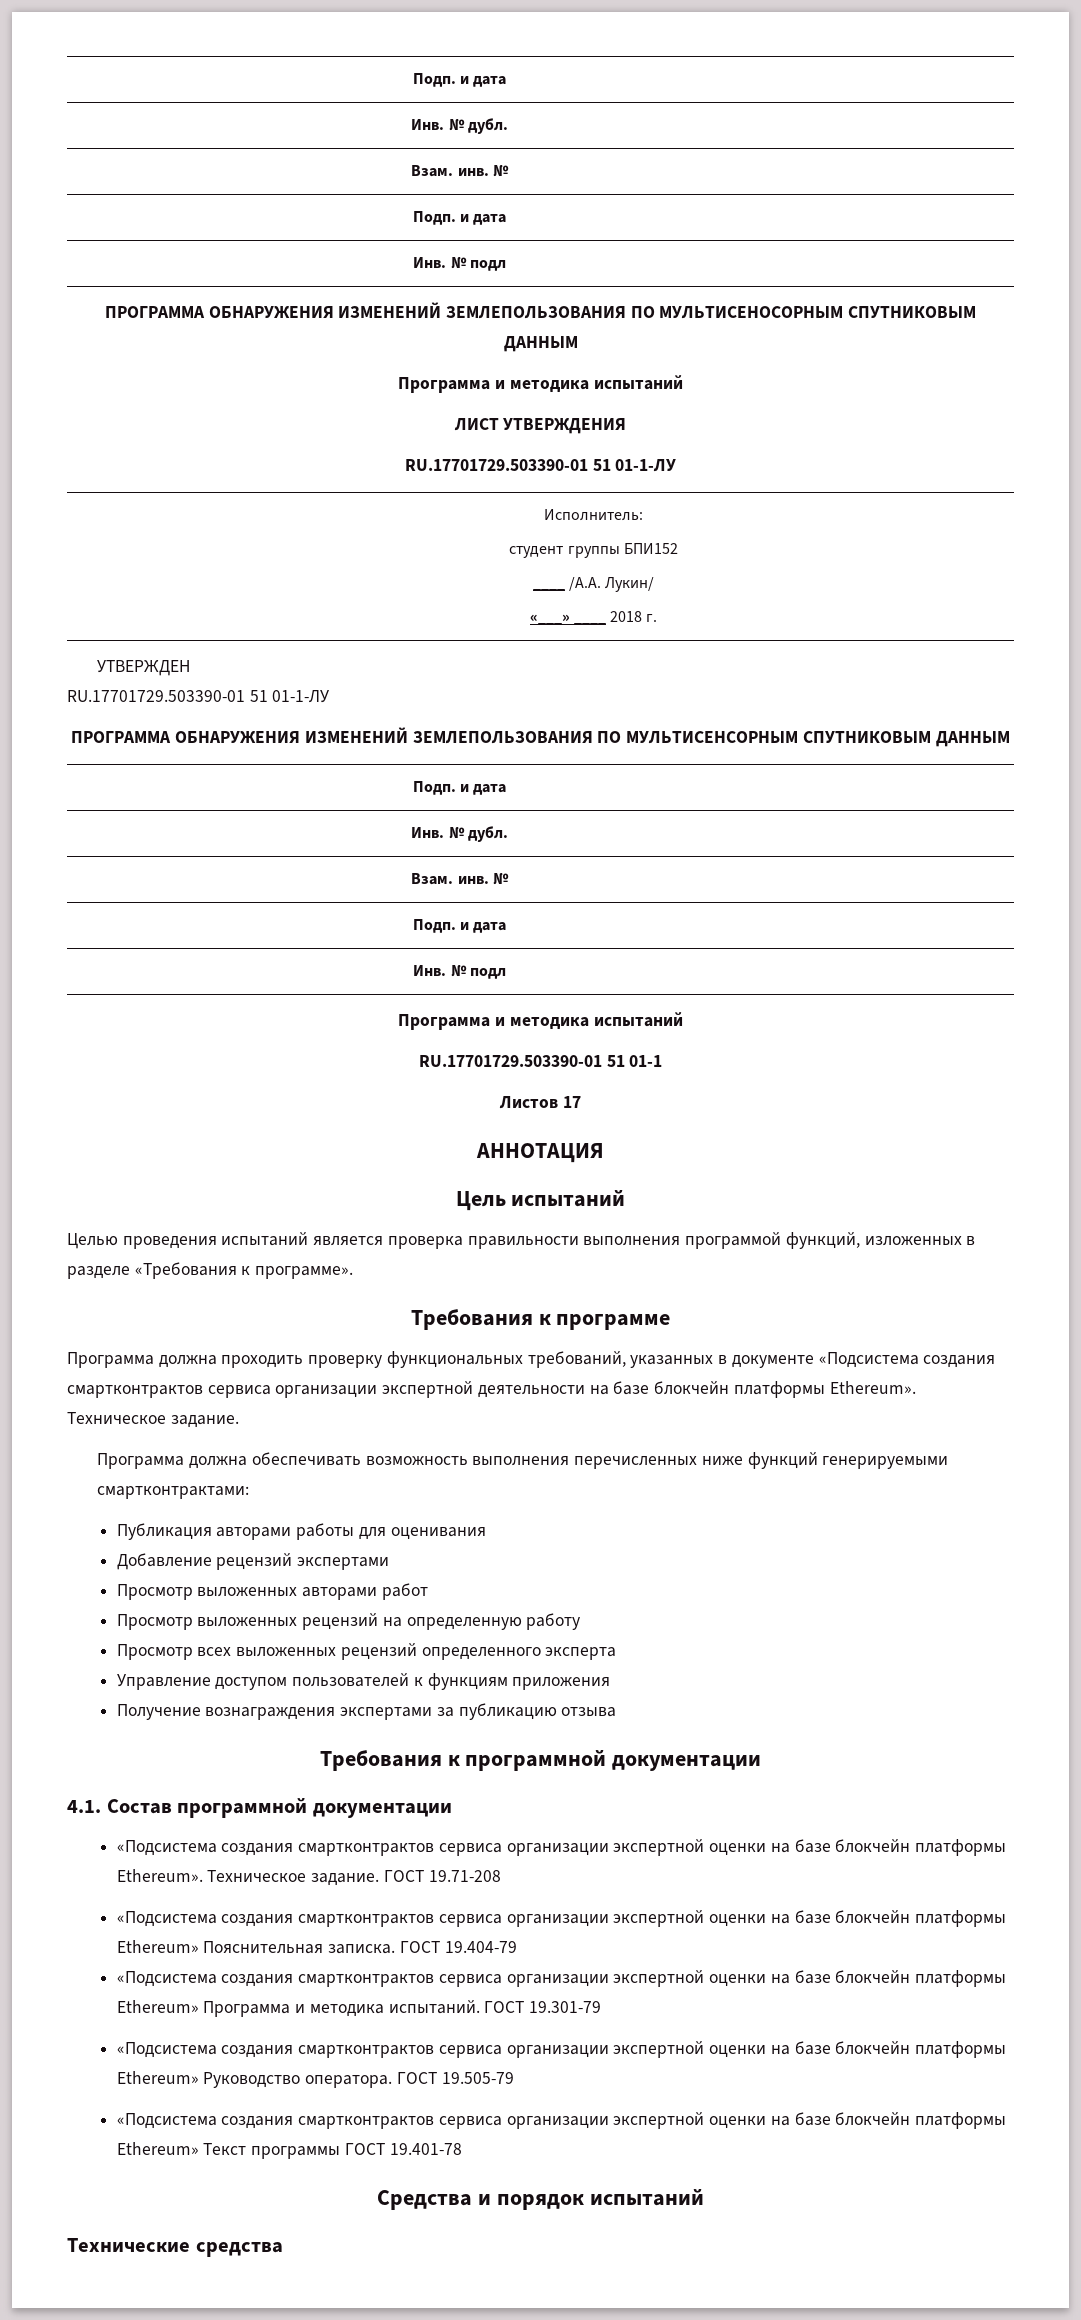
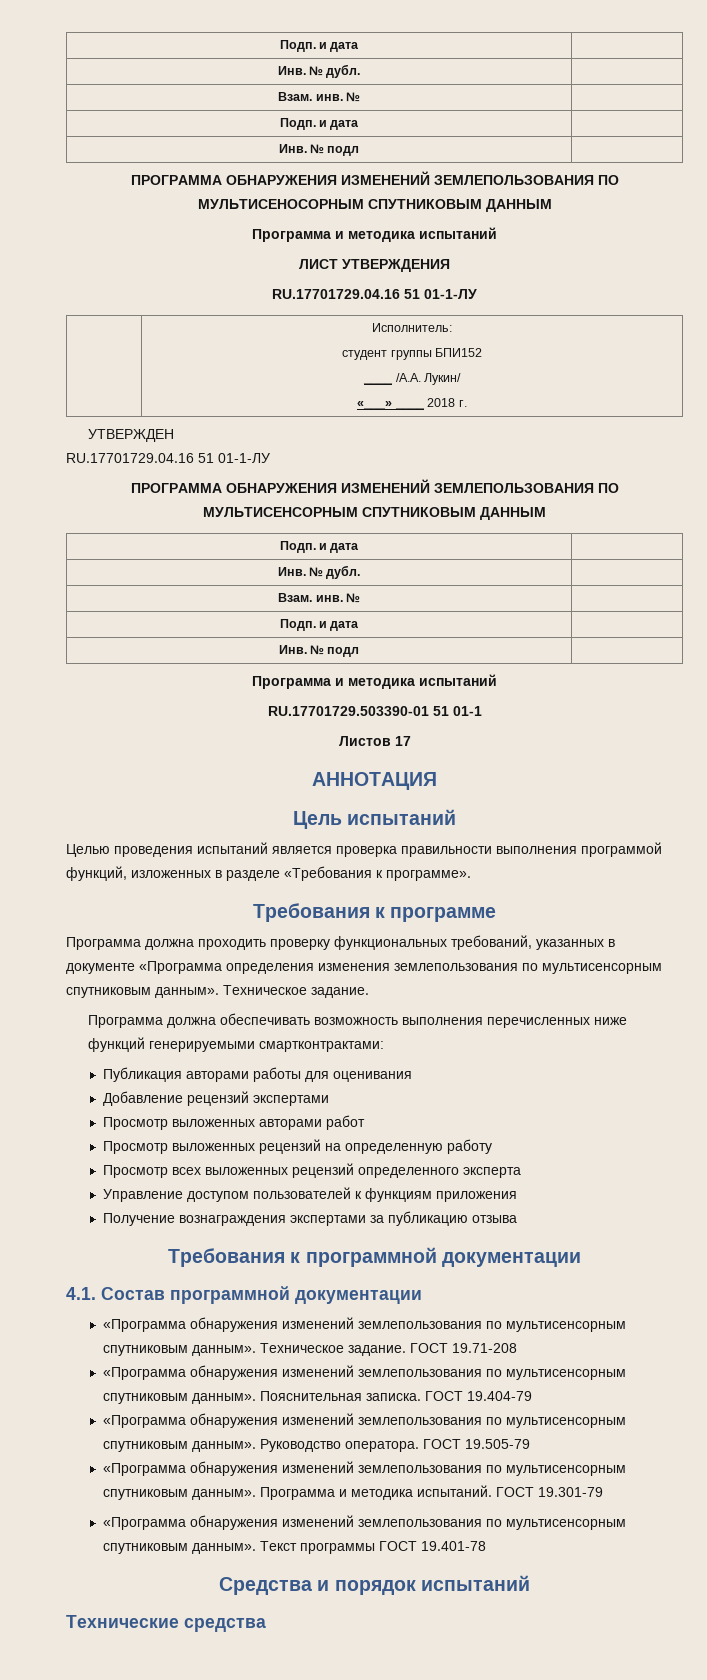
  ЛИСТ УТВЕРЖДЕНИЯ
- RU.17701729.503390-01 51 01-1-ЛУ
+ RU.17701729.04.16 51 01-1-ЛУ
  УТВЕРЖДЕН
- RU.17701729.503390-01 51 01-1-ЛУ
+ RU.17701729.04.16 51 01-1-ЛУ
- Программа должна проходить проверку функциональных требований, указанных в документе «Подсистема создания смартконтрактов сервиса организации экспертной деятельности на базе блокчейн платформы Ethereum».
+ Программа должна проходить проверку функциональных требований, указанных в документе «Программа определения изменения землепользования по мультисенсорным спутниковым данным».
- «Подсистема создания смартконтрактов сервиса организации экспертной оценки на базе блокчейн платформы Ethereum». Техническое задание. ГОСТ 19.71-208
- «Подсистема создания смартконтрактов сервиса организации экспертной оценки на базе блокчейн платформы Ethereum» Пояснительная записка. ГОСТ 19.404-79
- «Подсистема создания смартконтрактов сервиса организации экспертной оценки на базе блокчейн платформы Ethereum» Программа и методика испытаний.
+ «Программа обнаружения изменений землепользования по мультисенсорным спутниковым данным». Техническое задание. ГОСТ 19.71-208
+ «Программа обнаружения изменений землепользования по мультисенсорным спутниковым данным». Пояснительная записка. ГОСТ 19.404-79
+ «Программа обнаружения изменений землепользования по мультисенсорным спутниковым данным». Руководство оператора. ГОСТ 19.505-79
+ «Программа обнаружения изменений землепользования по мультисенсорным спутниковым данным». Программа и методика испытаний.
- «Подсистема создания смартконтрактов сервиса организации экспертной оценки на базе блокчейн платформы Ethereum» Руководство оператора. ГОСТ 19.505-79
- «Подсистема создания смартконтрактов сервиса организации экспертной оценки на базе блокчейн платформы Ethereum» Текст программы ГОСТ 19.401-78
+ «Программа обнаружения изменений землепользования по мультисенсорным спутниковым данным». Текст программы ГОСТ 19.401-78

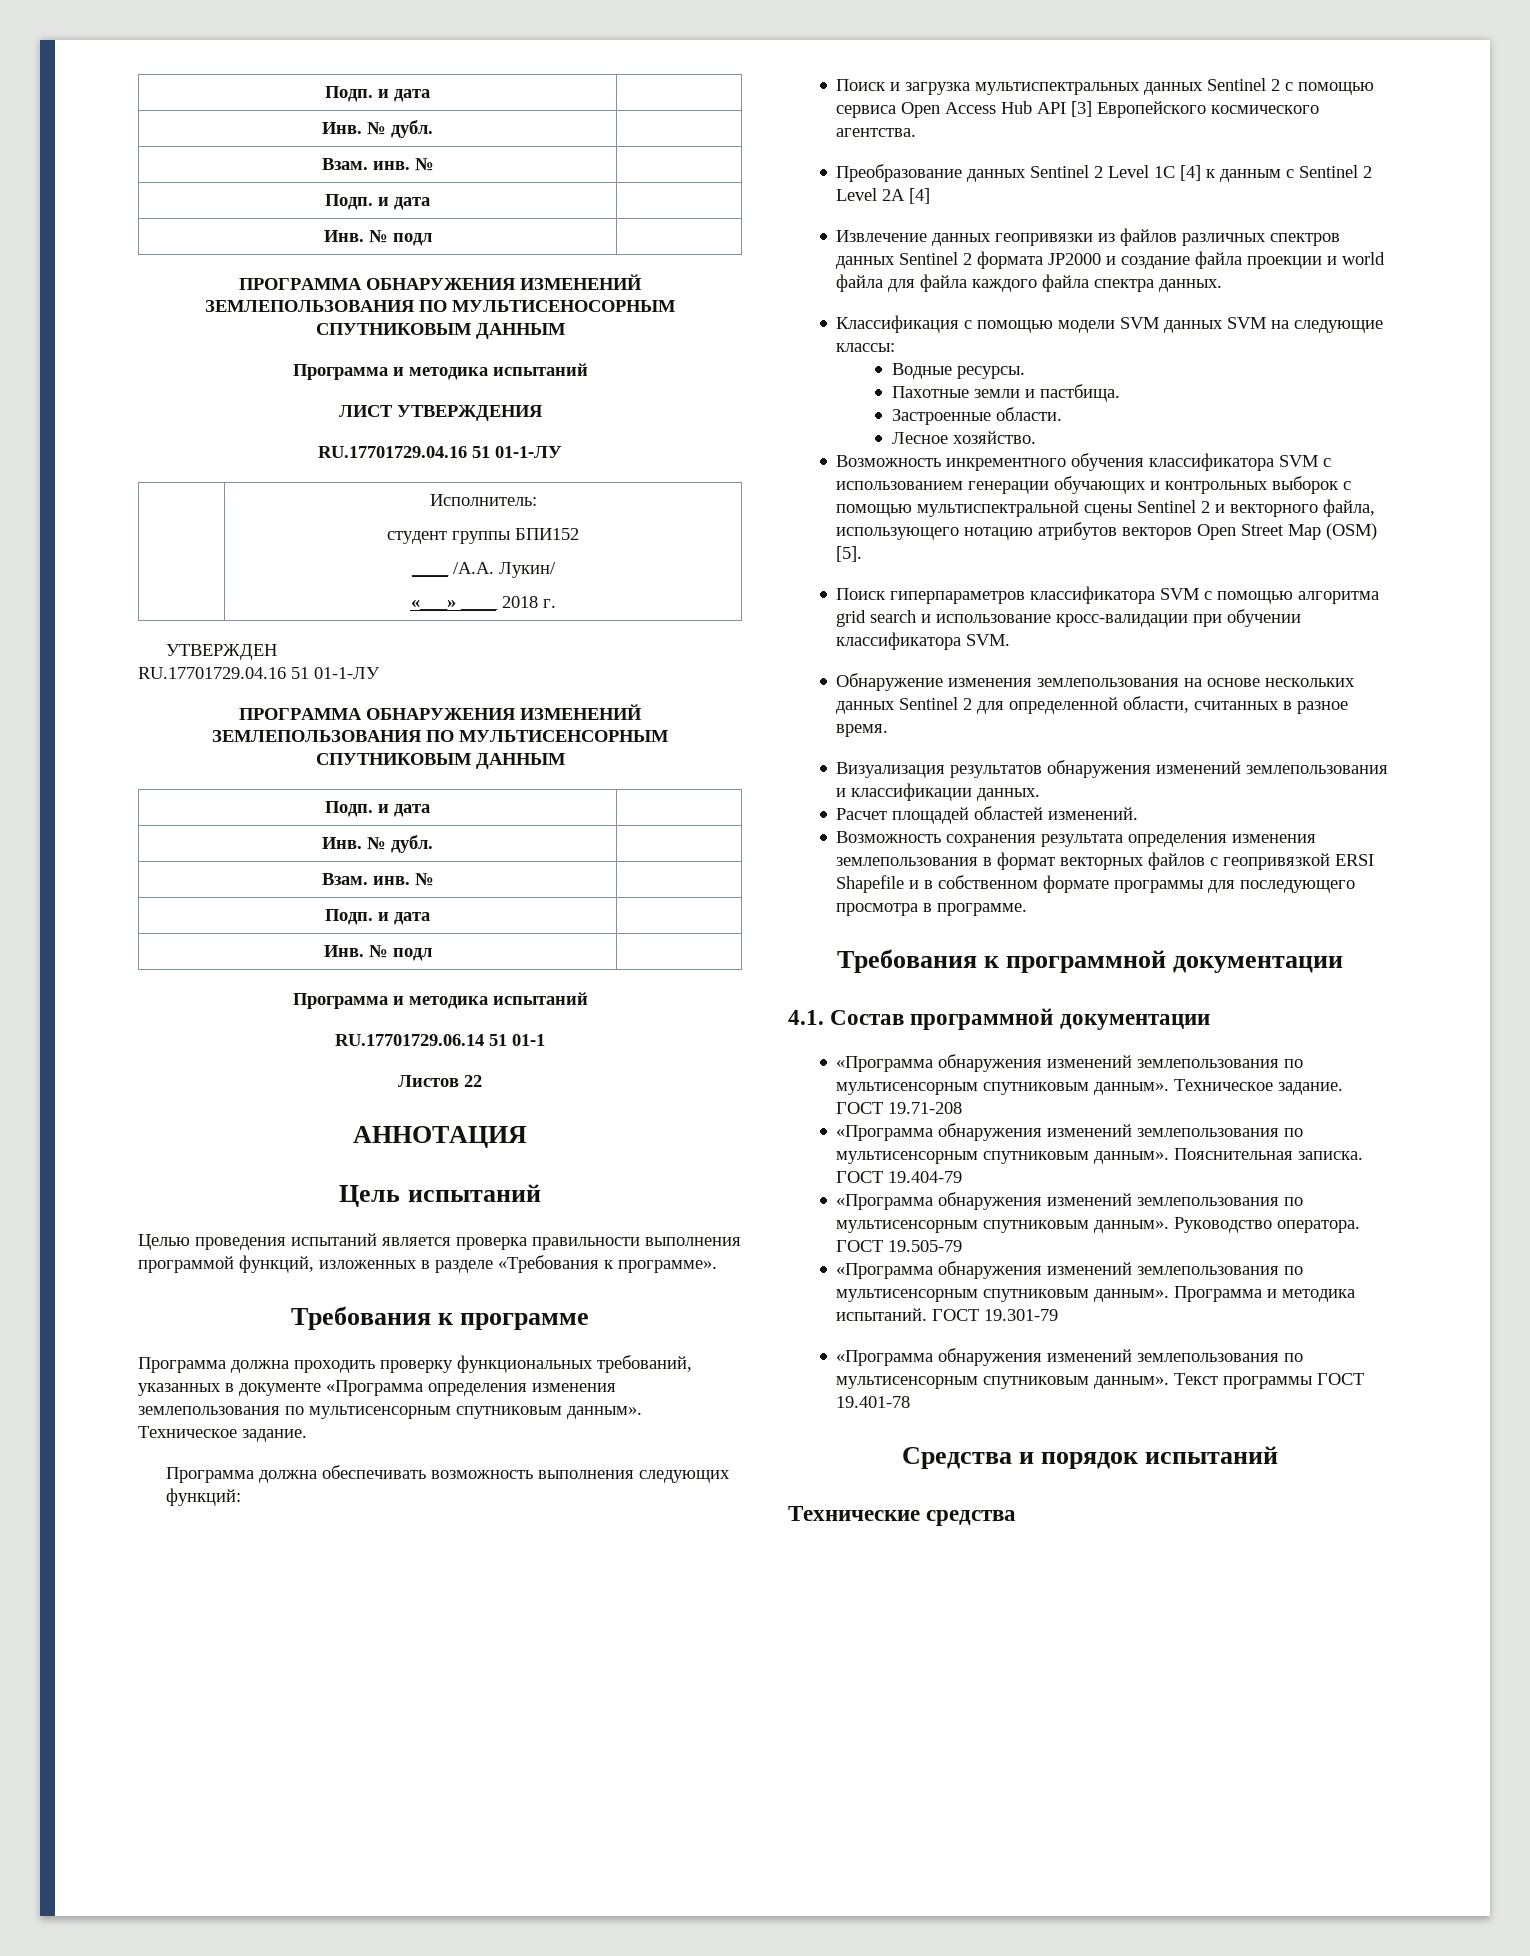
- RU.17701729.503390-01 51 01-1
+ RU.17701729.06.14 51 01-1
- Листов 17
+ Листов 22
- Программа должна обеспечивать возможность выполнения перечисленных ниже функций генерируемыми смартконтрактами:
- Публикация авторами работы для оценивания
- Добавление рецензий экспертами
- Просмотр выложенных авторами работ
- Просмотр выложенных рецензий на определенную работу
- Просмотр всех выложенных рецензий определенного эксперта
- Управление доступом пользователей к функциям приложения
- Получение вознаграждения экспертами за публикацию отзыва
+ Программа должна обеспечивать возможность выполнения следующих функций:
+ Поиск и загрузка мультиспектральных данных Sentinel 2 c помощью сервиса Open Access Hub API [3] Европейского космического агентства.
+ Преобразование данных Sentinel 2 Level 1C [4] к данным с Sentinel 2 Level 2A [4]
+ Извлечение данных геопривязки из файлов различных спектров данных Sentinel 2 формата JP2000 и создание файла проекции и world файла для файла каждого файла спектра данных.
+ Классификация с помощью модели SVM данных SVM на следующие классы:
+ Водные ресурсы.
+ Пахотные земли и пастбища.
+ Застроенные области.
+ Лесное хозяйство.
+ Возможность инкрементного обучения классификатора SVM с использованием генерации обучающих и контрольных выборок с помощью мультиспектральной сцены Sentinel 2 и векторного файла, использующего нотацию атрибутов векторов Open Street Map (OSM) [5].
+ Поиск гиперпараметров классификатора SVM c помощью алгоритма grid search и использование кросс-валидации при обучении классификатора SVM.
+ Обнаружение изменения землепользования на основе нескольких данных Sentinel 2 для определенной области, считанных в разное время.
+ Визуализация результатов обнаружения изменений землепользования и классификации данных.
+ Расчет площадей областей изменений.
+ Возможность сохранения результата определения изменения землепользования в формат векторных файлов с геопривязкой ERSI Shapefile и в собственном формате программы для последующего просмотра в программе.

